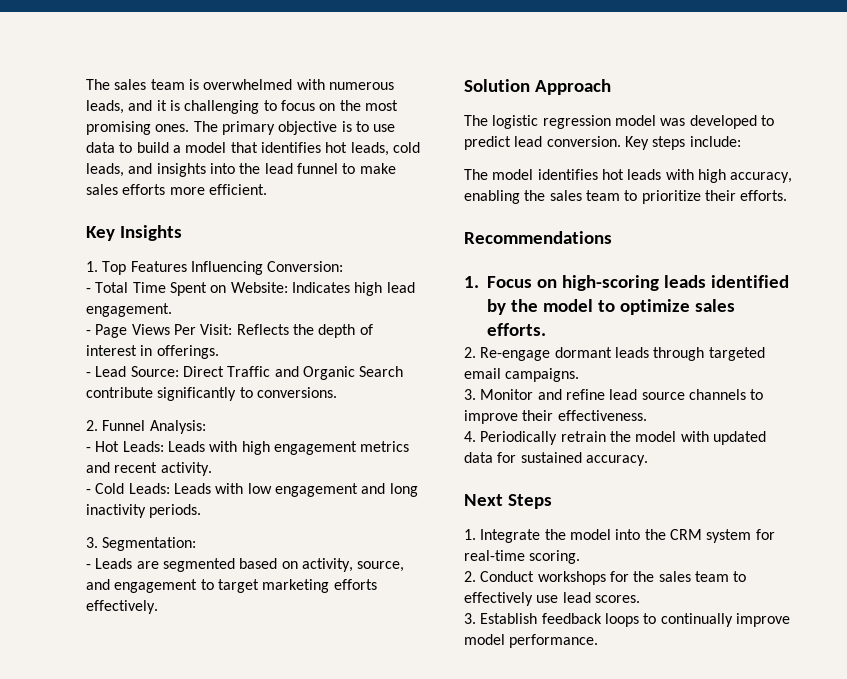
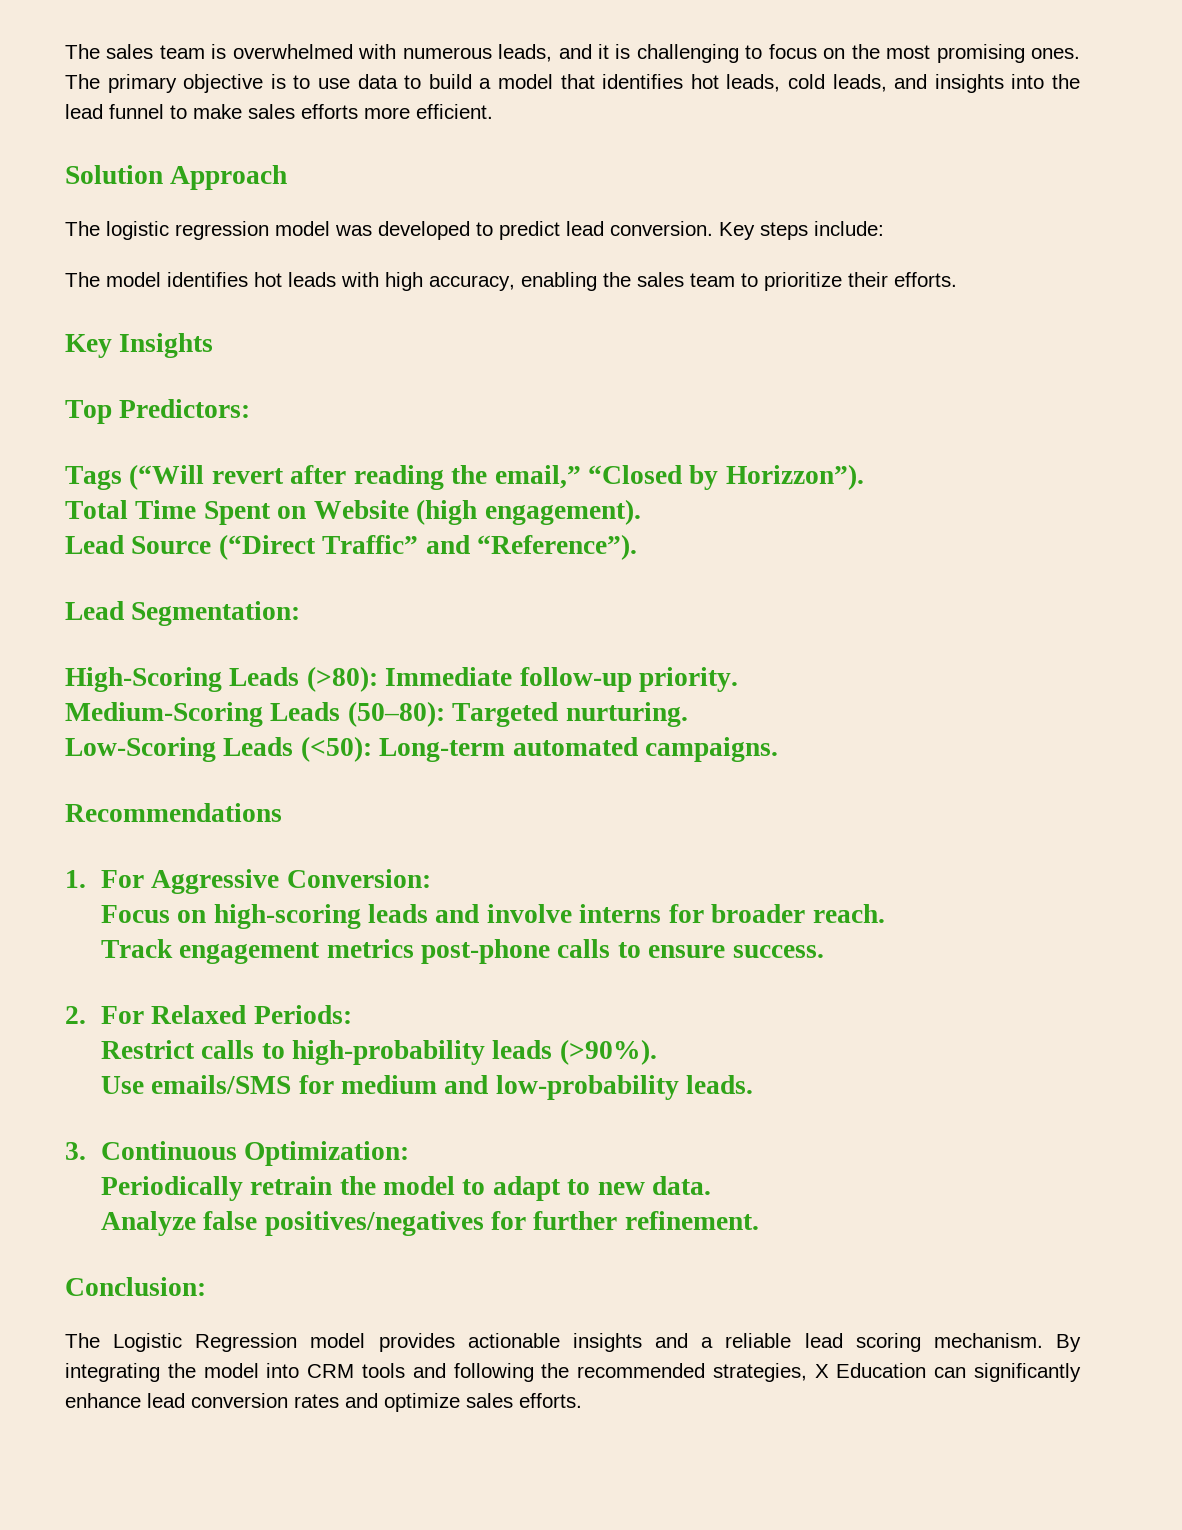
- Key Insights
- 1. Top Features Influencing Conversion:
- - Total Time Spent on Website: Indicates high lead engagement.
- - Page Views Per Visit: Reflects the depth of interest in offerings.
- - Lead Source: Direct Traffic and Organic Search contribute significantly to conversions.
- 2. Funnel Analysis:
- - Hot Leads: Leads with high engagement metrics and recent activity.
- - Cold Leads: Leads with low engagement and long inactivity periods.
- 3. Segmentation:
- - Leads are segmented based on activity, source, and engagement to target marketing efforts effectively.
+ Key Insights
+ Top Predictors:
+ Tags (“Will revert after reading the email,” “Closed by Horizzon”).
+ Total Time Spent on Website (high engagement).
+ Lead Source (“Direct Traffic” and “Reference”).
+ Lead Segmentation:
+ High-Scoring Leads (>80): Immediate follow-up priority.
+ Medium-Scoring Leads (50–80): Targeted nurturing.
+ Low-Scoring Leads (<50): Long-term automated campaigns.
- 1. Focus on high-scoring leads identified by the model to optimize sales efforts.
- 2. Re-engage dormant leads through targeted email campaigns.
- 3. Monitor and refine lead source channels to improve their effectiveness.
- 4. Periodically retrain the model with updated data for sustained accuracy.
- Next Steps
- 1. Integrate the model into the CRM system for real-time scoring.
- 2. Conduct workshops for the sales team to effectively use lead scores.
- 3. Establish feedback loops to continually improve model performance.
+ 1. For Aggressive Conversion:
+ Focus on high-scoring leads and involve interns for broader reach.
+ Track engagement metrics post-phone calls to ensure success.
+ 2. For Relaxed Periods:
+ Restrict calls to high-probability leads (>90%).
+ Use emails/SMS for medium and low-probability leads.
+ 3. Continuous Optimization:
+ Periodically retrain the model to adapt to new data.
+ Analyze false positives/negatives for further refinement.
+ Conclusion:
+ The Logistic Regression model provides actionable insights and a reliable lead scoring mechanism. By integrating the model into CRM tools and following the recommended strategies, X Education can significantly enhance lead conversion rates and optimize sales efforts.

